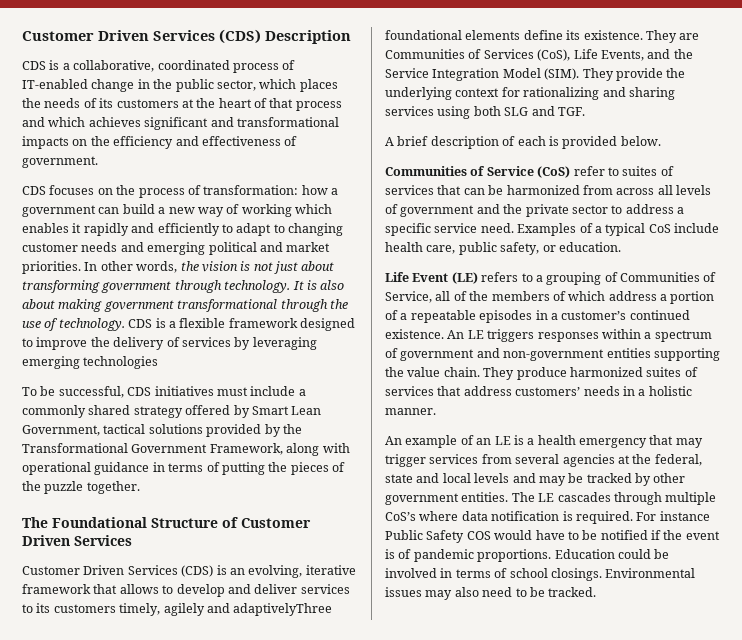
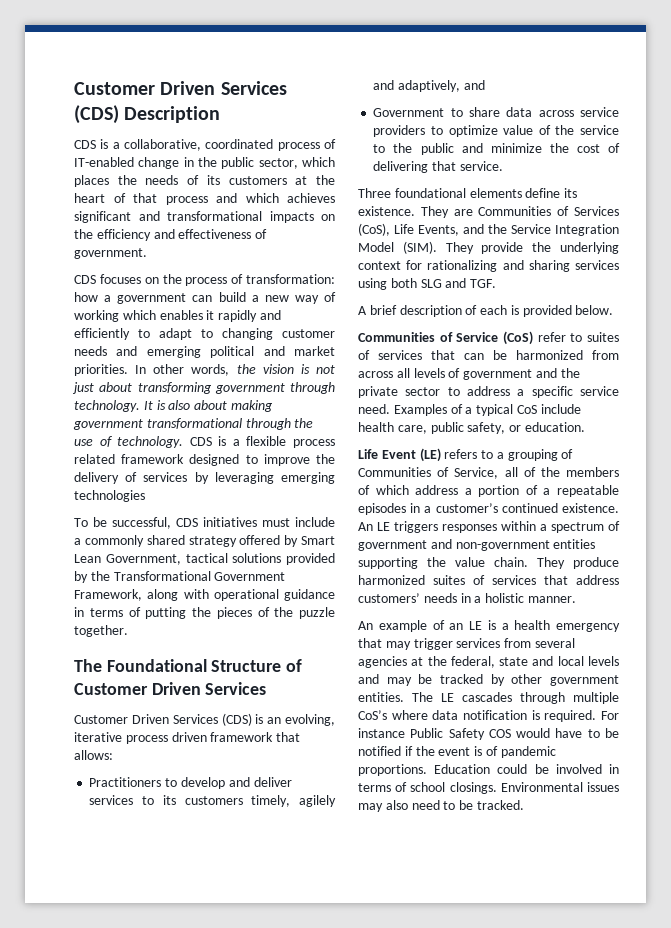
- CDS is a flexible framework designed to improve the delivery of services by leveraging emerging technologies
+ CDS is a flexible process related framework designed to improve the delivery of services by leveraging emerging technologies
- Customer Driven Services (CDS) is an evolving, iterative framework that allows to develop and deliver services to its customers timely, agilely and adaptivelyThree foundational elements define its existence.
+ Customer Driven Services (CDS) is an evolving, iterative process driven framework that allows:
+ Practitioners to develop and deliver services to its customers timely, agilely and adaptively, and
+ Government to share data across service providers to optimize value of the service to the public and minimize the cost of delivering that service.
+ Three foundational elements define its existence.

